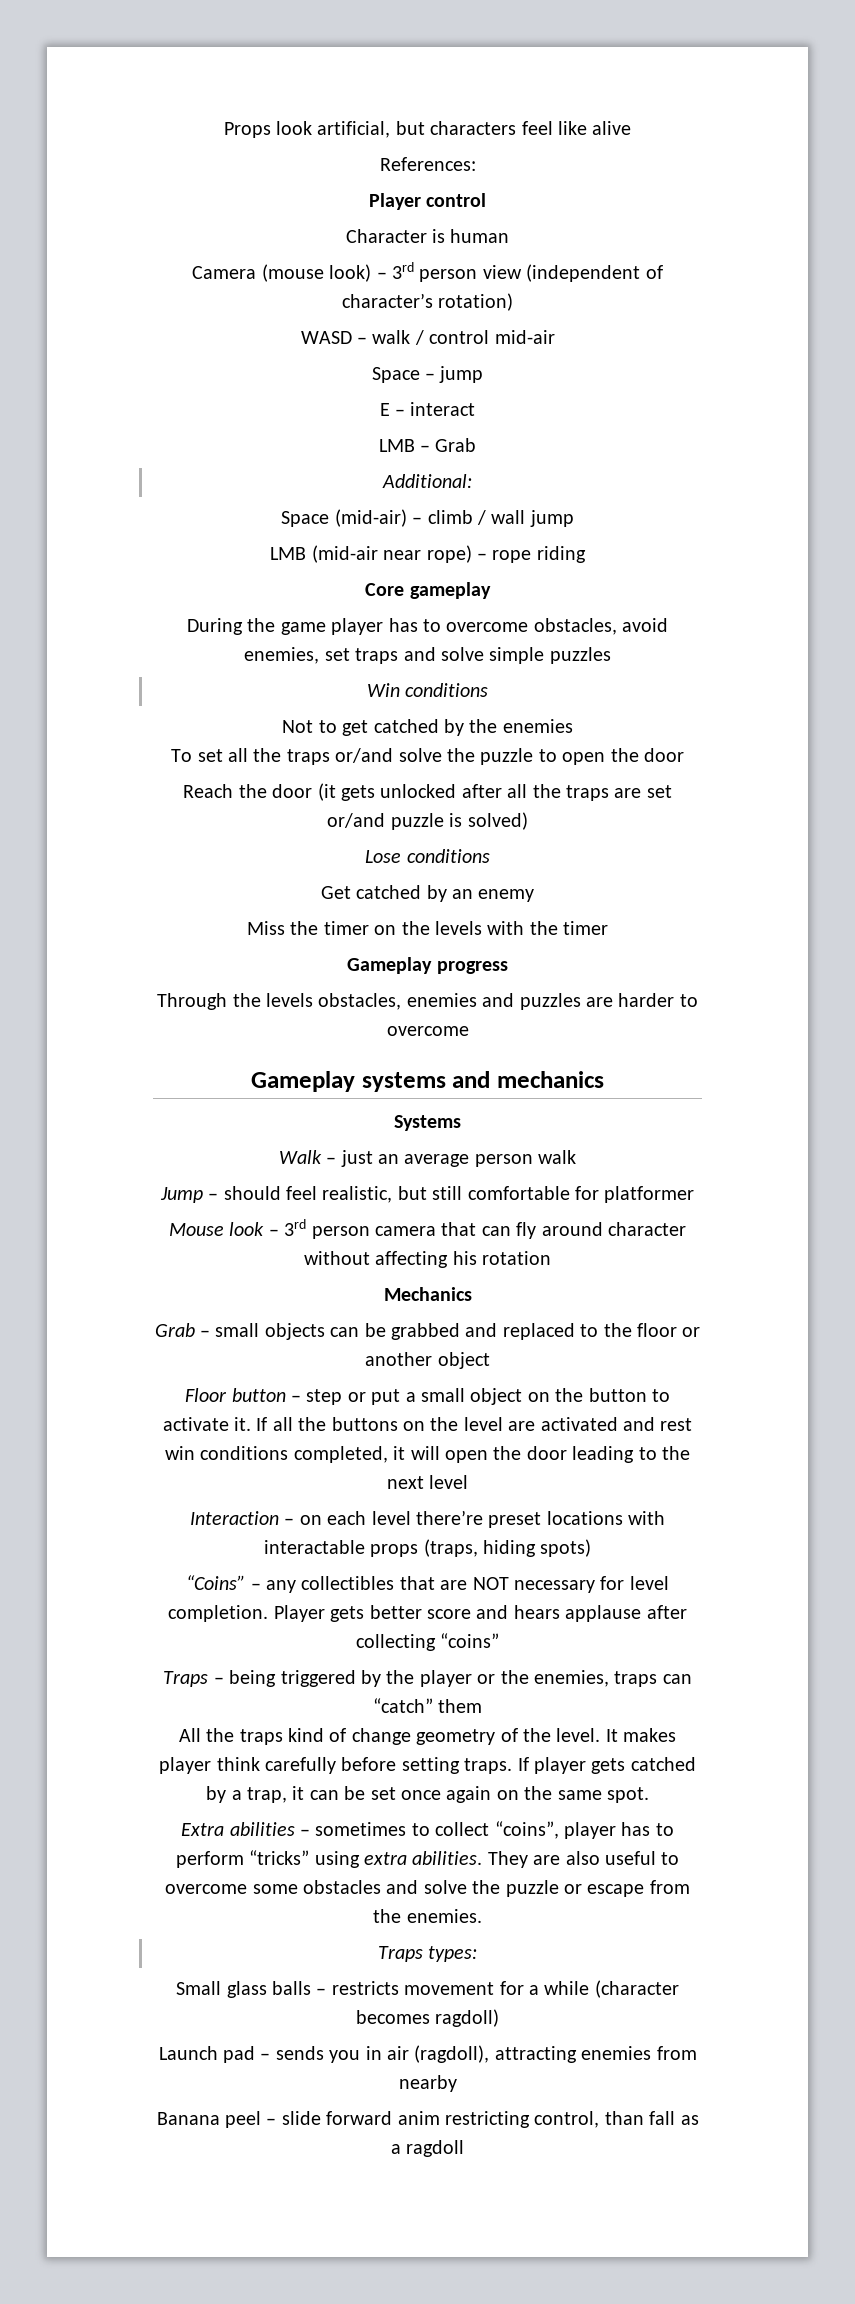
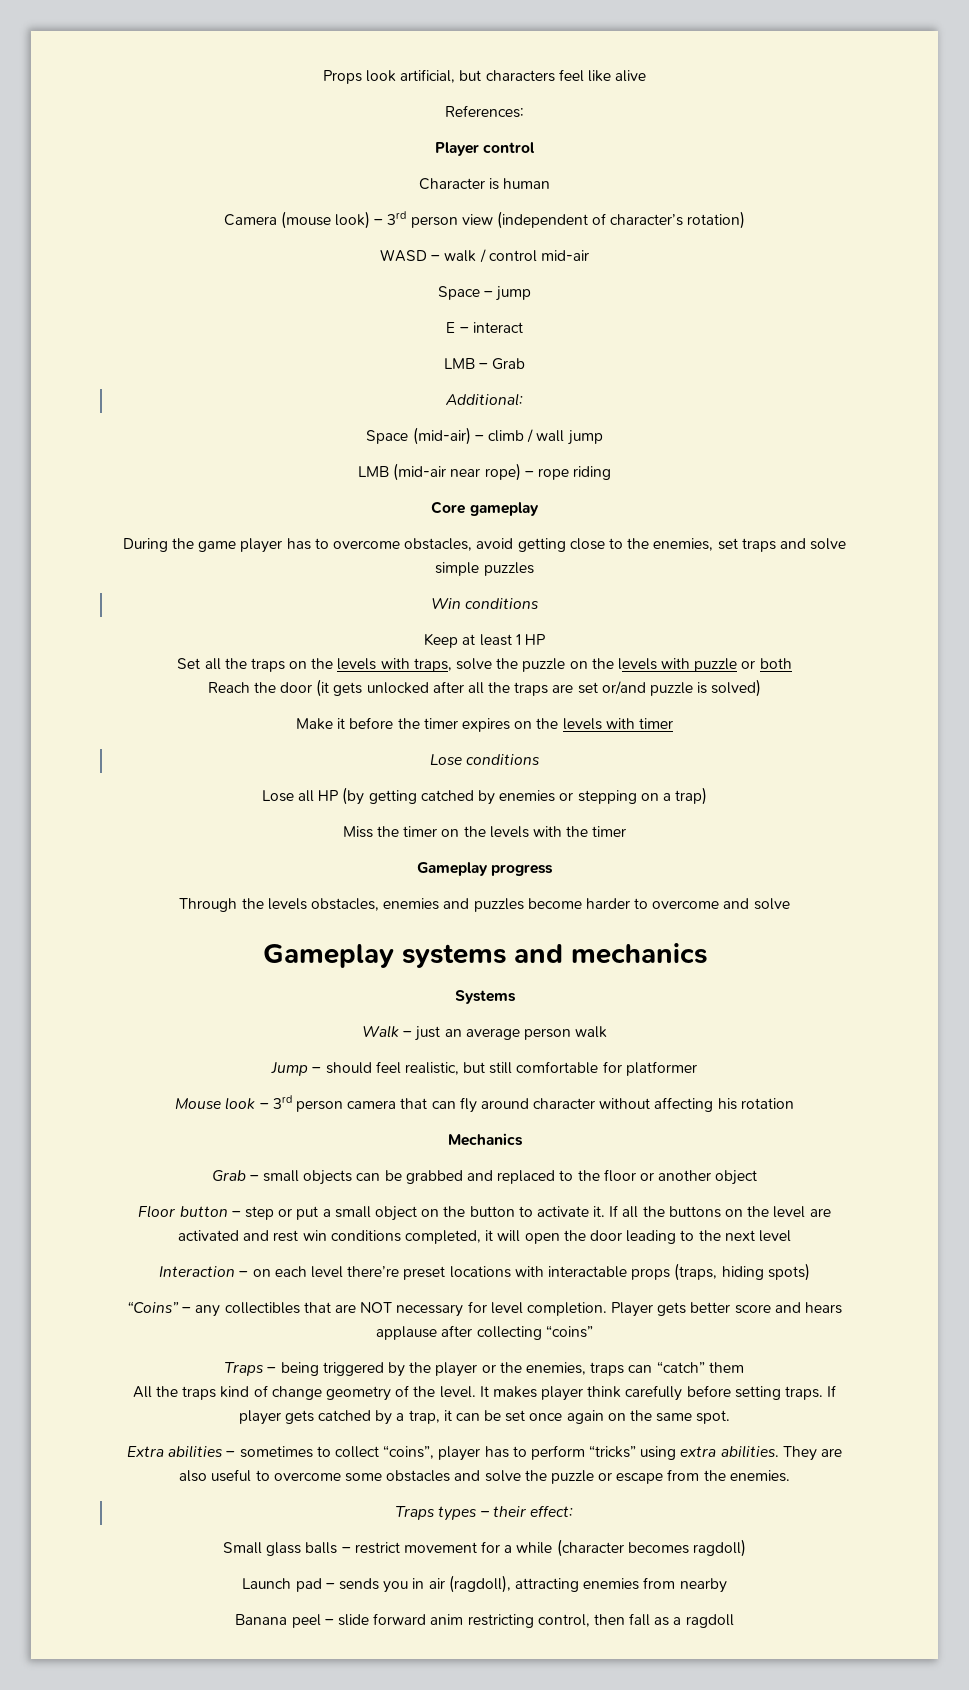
- During the game player has to overcome obstacles, avoid enemies, set traps and solve simple puzzles
+ During the game player has to overcome obstacles, avoid getting close to the enemies, set traps and solve simple puzzles
- Not to get catched by the enemies
- To set all the traps or/and solve the puzzle to open the door
+ Keep at least 1 HP
+ Set all the traps on the levels with traps, solve the puzzle on the levels with puzzle or both
+ Make it before the timer expires on the levels with timer
  Lose conditions
- Get catched by an enemy
+ Lose all HP (by getting catched by enemies or stepping on a trap)
- Through the levels obstacles, enemies and puzzles are harder to overcome
+ Through the levels obstacles, enemies and puzzles become harder to overcome and solve
- Traps types:
+ Traps types – their effect:
- Small glass balls – restricts movement for a while (character becomes ragdoll)
+ Small glass balls – restrict movement for a while (character becomes ragdoll)
- Banana peel – slide forward anim restricting control, than fall as a ragdoll
+ Banana peel – slide forward anim restricting control, then fall as a ragdoll

